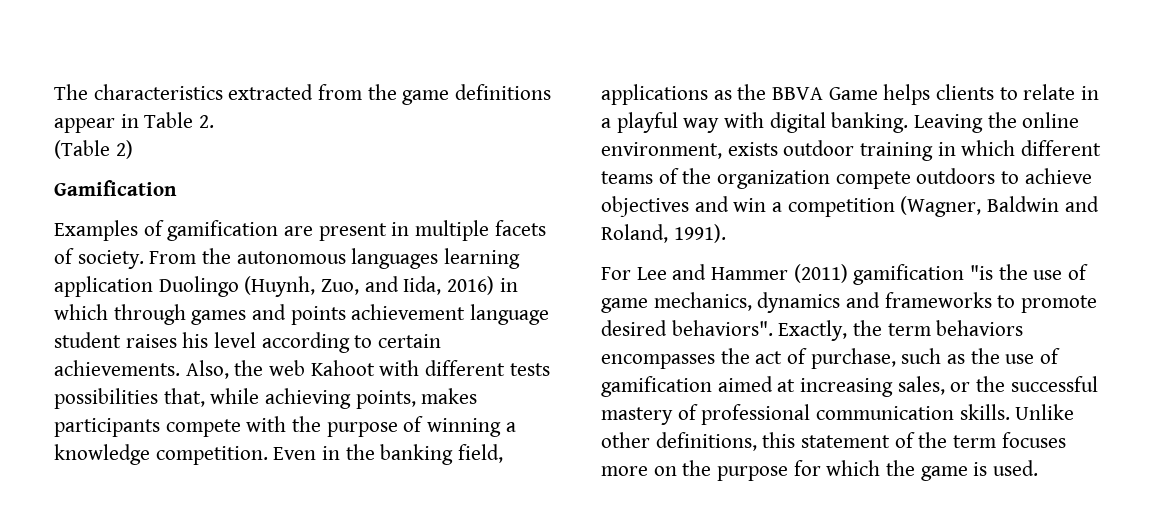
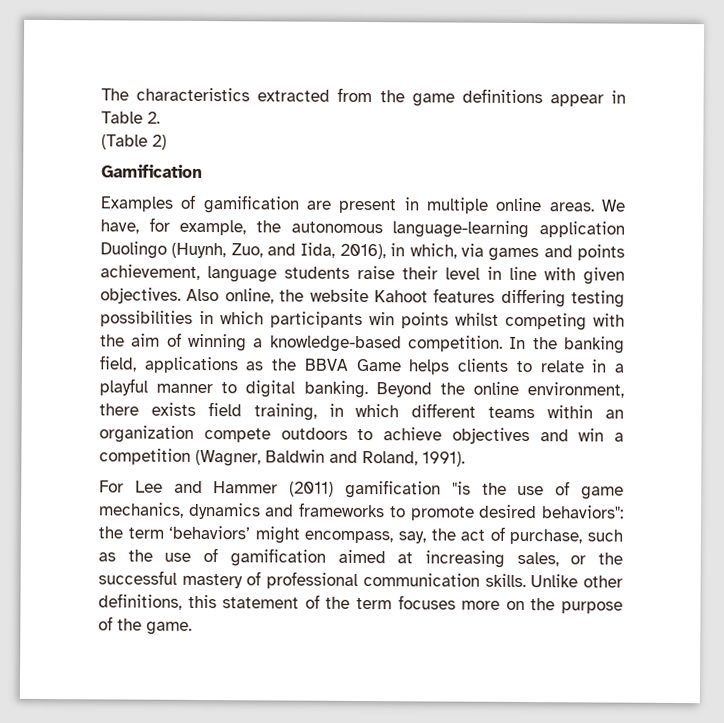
- Examples of gamification are present in multiple facets of society. From the autonomous languages learning application Duolingo (Huynh, Zuo, and Iida, 2016) in which through games and points achievement language student raises his level according to certain achievements. Also, the web Kahoot with different tests possibilities that, while achieving points, makes participants compete with the purpose of winning a knowledge competition. Even in the banking field, applications as the BBVA Game helps clients to relate in a playful way with digital banking.
+ Examples of gamification are present in multiple online areas. We have, for example, the autonomous language-learning application Duolingo (Huynh, Zuo, and Iida, 2016), in which, via games and points achievement, language students raise their level in line with given objectives. Also online, the website Kahoot features differing testing possibilities in which participants win points whilst competing with the aim of winning a knowledge-based competition. In the banking field, applications as the BBVA Game helps clients to relate in a playful manner to digital banking.
- Leaving the online environment, exists outdoor training in which different teams of the organization compete outdoors to achieve objectives and win a competition (Wagner, Baldwin and Roland, 1991).
+ Beyond the online environment, there exists field training, in which different teams within an organization compete outdoors to achieve objectives and win a competition (Wagner, Baldwin and Roland, 1991).
- For Lee and Hammer (2011) gamification "is the use of game mechanics, dynamics and frameworks to promote desired behaviors". Exactly, the term behaviors encompasses the act of purchase, such as the use of gamification aimed at increasing sales, or the successful mastery of professional communication skills.
+ For Lee and Hammer (2011) gamification "is the use of game mechanics, dynamics and frameworks to promote desired behaviors": the term ‘behaviors’ might encompass, say, the act of purchase, such as the use of gamification aimed at increasing sales, or the successful mastery of professional communication skills.
- Unlike other definitions, this statement of the term focuses more on the purpose for which the game is used.
+ Unlike other definitions, this statement of the term focuses more on the purpose of the game.

